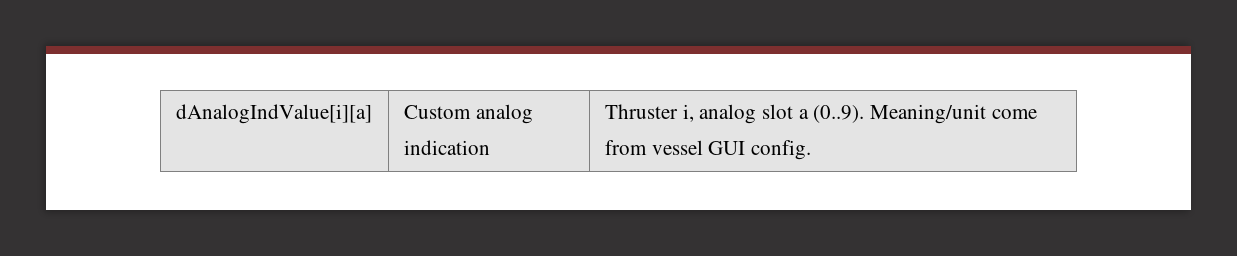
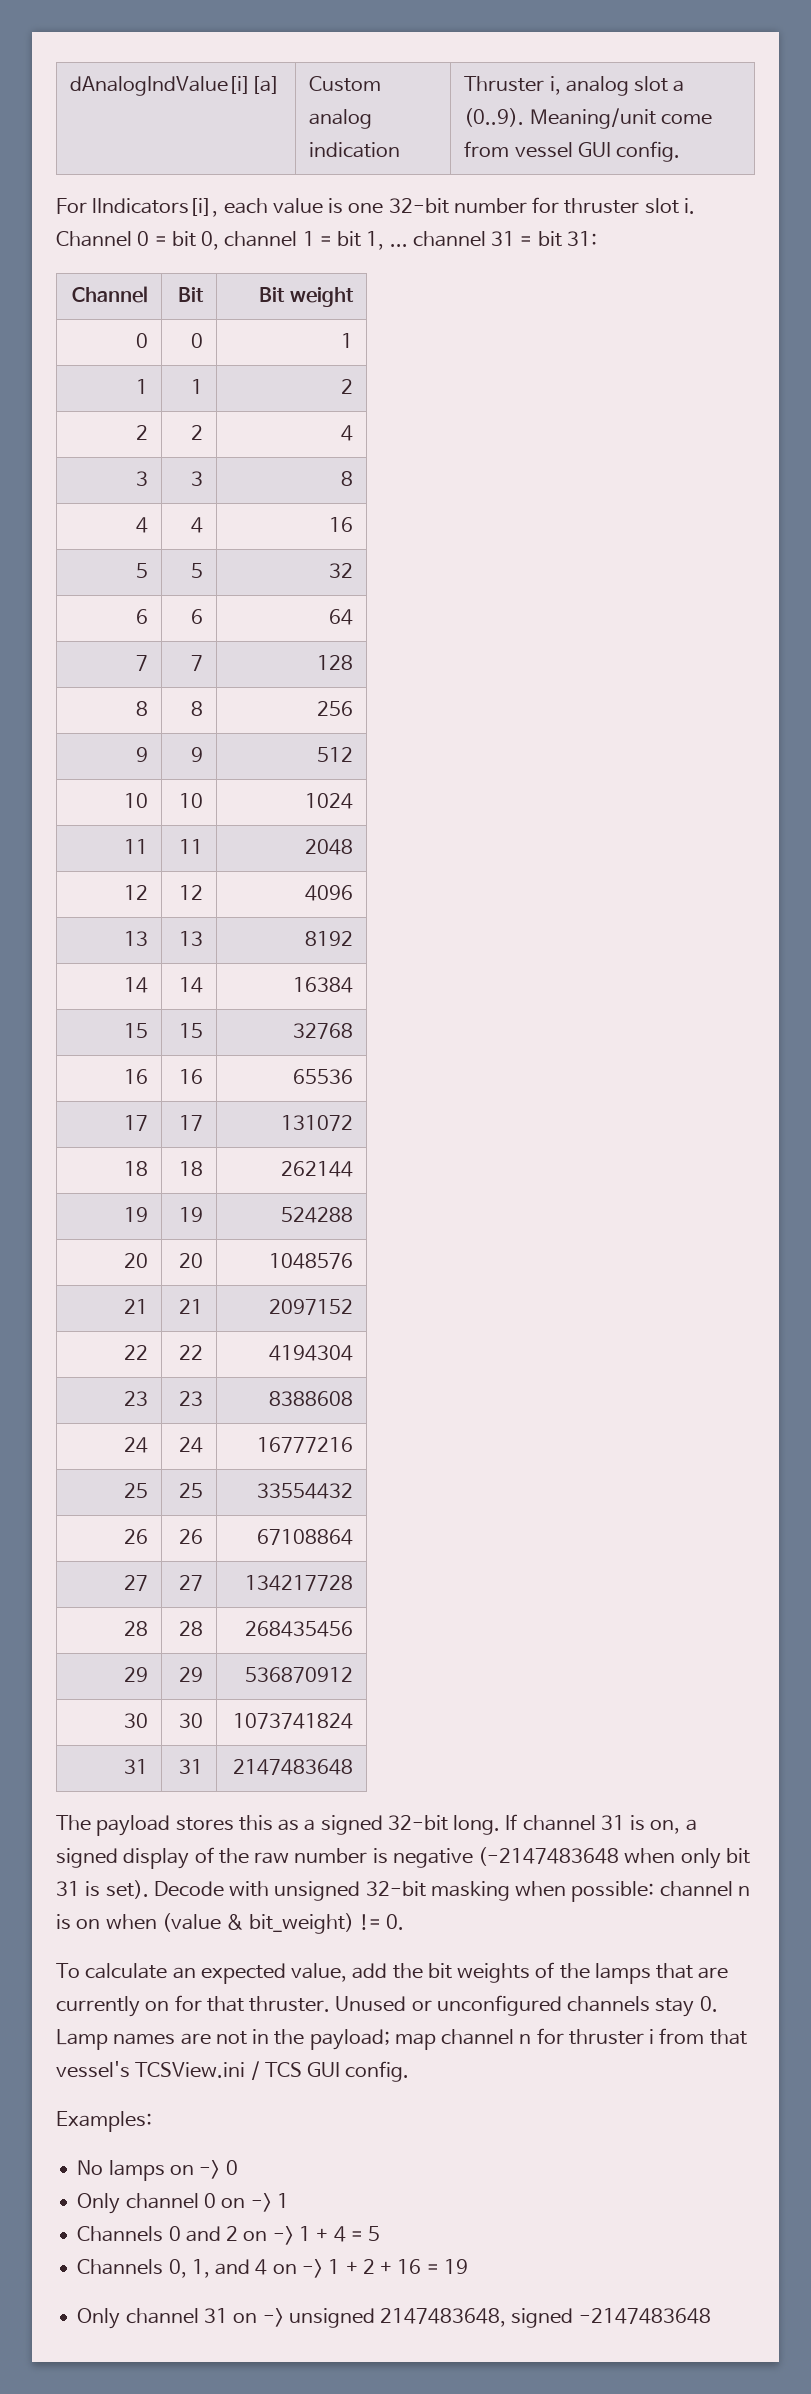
+ For lIndicators[i], each value is one 32-bit number for thruster slot i. Channel 0 = bit 0, channel 1 = bit 1, ... channel 31 = bit 31:
+ Channel | Bit | Bit weight
+ 0 | 0 | 1
+ 1 | 1 | 2
+ 2 | 2 | 4
+ 3 | 3 | 8
+ 4 | 4 | 16
+ 5 | 5 | 32
+ 6 | 6 | 64
+ 7 | 7 | 128
+ 8 | 8 | 256
+ 9 | 9 | 512
+ 10 | 10 | 1024
+ 11 | 11 | 2048
+ 12 | 12 | 4096
+ 13 | 13 | 8192
+ 14 | 14 | 16384
+ 15 | 15 | 32768
+ 16 | 16 | 65536
+ 17 | 17 | 131072
+ 18 | 18 | 262144
+ 19 | 19 | 524288
+ 20 | 20 | 1048576
+ 21 | 21 | 2097152
+ 22 | 22 | 4194304
+ 23 | 23 | 8388608
+ 24 | 24 | 16777216
+ 25 | 25 | 33554432
+ 26 | 26 | 67108864
+ 27 | 27 | 134217728
+ 28 | 28 | 268435456
+ 29 | 29 | 536870912
+ 30 | 30 | 1073741824
+ 31 | 31 | 2147483648
+ The payload stores this as a signed 32-bit long. If channel 31 is on, a signed display of the raw number is negative (-2147483648 when only bit 31 is set). Decode with unsigned 32-bit masking when possible: channel n is on when (value & bit_weight) != 0.
+ To calculate an expected value, add the bit weights of the lamps that are currently on for that thruster. Unused or unconfigured channels stay 0. Lamp names are not in the payload; map channel n for thruster i from that vessel's TCSView.ini / TCS GUI config.
+ Examples:
+ No lamps on -> 0
+ Only channel 0 on -> 1
+ Channels 0 and 2 on -> 1 + 4 = 5
+ Channels 0, 1, and 4 on -> 1 + 2 + 16 = 19
+ Only channel 31 on -> unsigned 2147483648, signed -2147483648

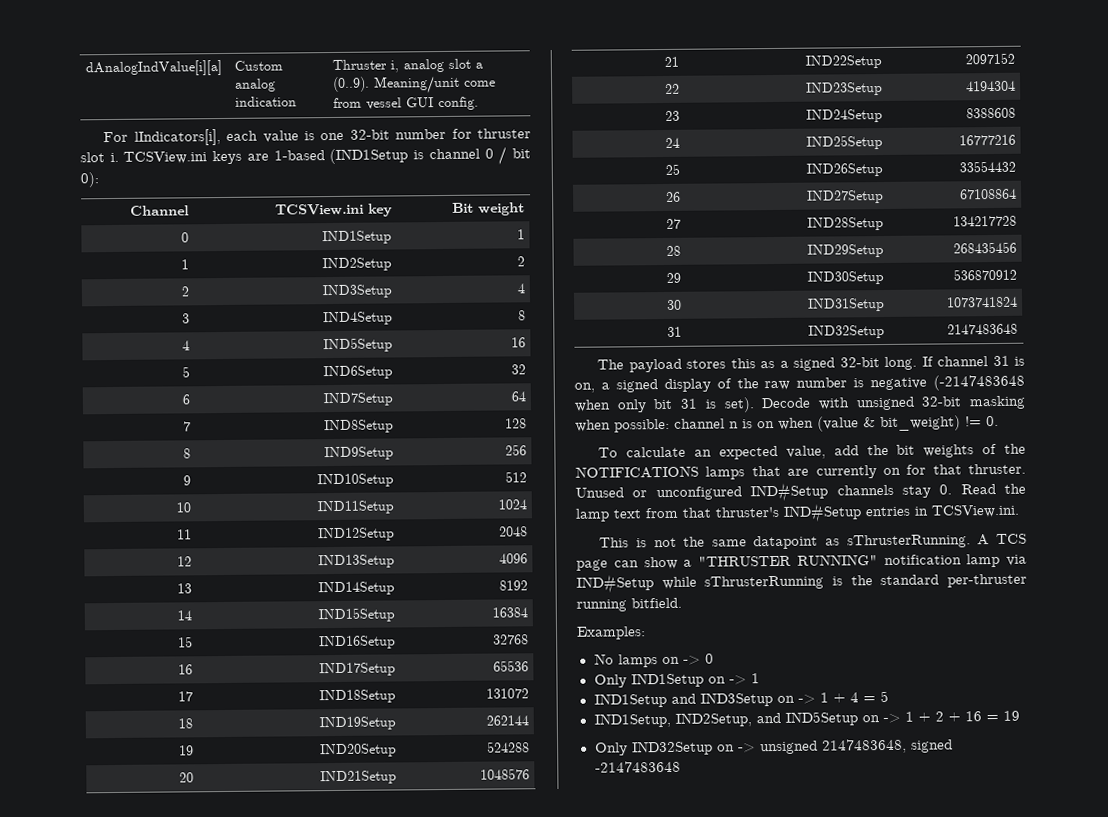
- Channel 0 = bit 0, channel 1 = bit 1, ... channel 31 = bit 31:
+ TCSView.ini keys are 1-based (IND1Setup is channel 0 / bit 0):
- Channel | Bit | Bit weight
+ Channel | TCSView.ini key | Bit weight
- 0 | 0 | 1
+ 0 | IND1Setup | 1
- 1 | 1 | 2
+ 1 | IND2Setup | 2
- 2 | 2 | 4
+ 2 | IND3Setup | 4
- 3 | 3 | 8
+ 3 | IND4Setup | 8
- 4 | 4 | 16
+ 4 | IND5Setup | 16
- 5 | 5 | 32
+ 5 | IND6Setup | 32
- 6 | 6 | 64
+ 6 | IND7Setup | 64
- 7 | 7 | 128
+ 7 | IND8Setup | 128
- 8 | 8 | 256
+ 8 | IND9Setup | 256
- 9 | 9 | 512
+ 9 | IND10Setup | 512
- 10 | 10 | 1024
+ 10 | IND11Setup | 1024
- 11 | 11 | 2048
+ 11 | IND12Setup | 2048
- 12 | 12 | 4096
+ 12 | IND13Setup | 4096
- 13 | 13 | 8192
+ 13 | IND14Setup | 8192
- 14 | 14 | 16384
+ 14 | IND15Setup | 16384
- 15 | 15 | 32768
+ 15 | IND16Setup | 32768
- 16 | 16 | 65536
+ 16 | IND17Setup | 65536
- 17 | 17 | 131072
+ 17 | IND18Setup | 131072
- 18 | 18 | 262144
+ 18 | IND19Setup | 262144
- 19 | 19 | 524288
+ 19 | IND20Setup | 524288
- 20 | 20 | 1048576
+ 20 | IND21Setup | 1048576
- 21 | 21 | 2097152
+ 21 | IND22Setup | 2097152
- 22 | 22 | 4194304
+ 22 | IND23Setup | 4194304
- 23 | 23 | 8388608
+ 23 | IND24Setup | 8388608
- 24 | 24 | 16777216
+ 24 | IND25Setup | 16777216
- 25 | 25 | 33554432
+ 25 | IND26Setup | 33554432
- 26 | 26 | 67108864
+ 26 | IND27Setup | 67108864
- 27 | 27 | 134217728
+ 27 | IND28Setup | 134217728
- 28 | 28 | 268435456
+ 28 | IND29Setup | 268435456
- 29 | 29 | 536870912
+ 29 | IND30Setup | 536870912
- 30 | 30 | 1073741824
+ 30 | IND31Setup | 1073741824
- 31 | 31 | 2147483648
+ 31 | IND32Setup | 2147483648
- To calculate an expected value, add the bit weights of the lamps that are currently on for that thruster.
+ To calculate an expected value, add the bit weights of the NOTIFICATIONS lamps that are currently on for that thruster.
- Unused or unconfigured channels stay 0. Lamp names are not in the payload; map channel n for thruster i from that vessel's TCSView.ini / TCS GUI config.
+ Unused or unconfigured IND#Setup channels stay 0. Read the lamp text from that thruster's IND#Setup entries in TCSView.ini.
+ This is not the same datapoint as sThrusterRunning. A TCS page can show a "THRUSTER RUNNING" notification lamp via IND#Setup while sThrusterRunning is the standard per-thruster running bitfield.
- Only channel 0 on -> 1
+ Only IND1Setup on -> 1
- Channels 0 and 2 on -> 1 + 4 = 5
+ IND1Setup and IND3Setup on -> 1 + 4 = 5
- Channels 0, 1, and 4 on -> 1 + 2 + 16 = 19
+ IND1Setup, IND2Setup, and IND5Setup on -> 1 + 2 + 16 = 19
- Only channel 31 on -> unsigned 2147483648, signed -2147483648
+ Only IND32Setup on -> unsigned 2147483648, signed -2147483648

